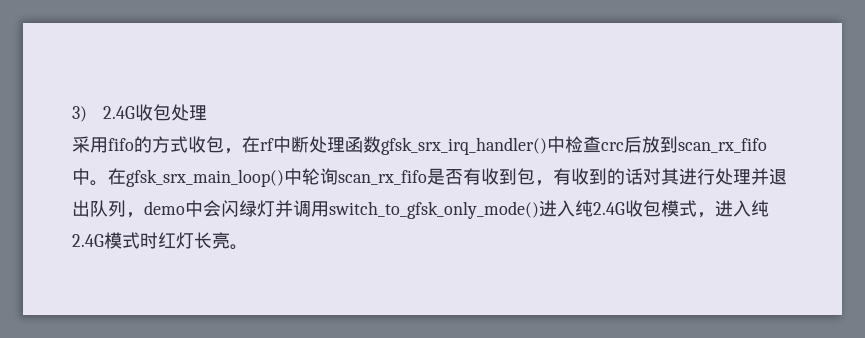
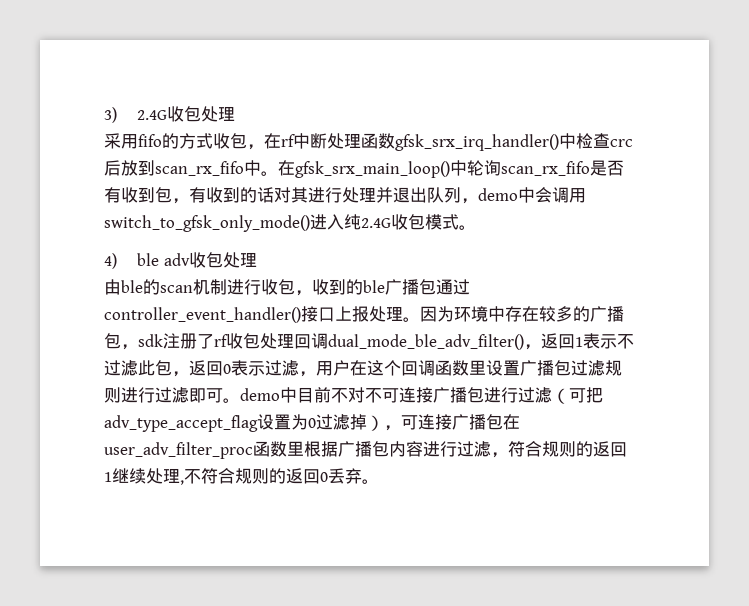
- 在gfsk_srx_main_loop()中轮询scan_rx_fifo是否有收到包，有收到的话对其进行处理并退出队列，demo中会闪绿灯并调用switch_to_gfsk_only_mode()进入纯2.4G收包模式，进入纯2.4G模式时红灯长亮。
+ 在gfsk_srx_main_loop()中轮询scan_rx_fifo是否有收到包，有收到的话对其进行处理并退出队列，demo中会调用switch_to_gfsk_only_mode()进入纯2.4G收包模式。
+ 4) ble adv收包处理
+ 由ble的scan机制进行收包，收到的ble广播包通过controller_event_handler()接口上报处理。因为环境中存在较多的广播包，sdk注册了rf收包处理回调dual_mode_ble_adv_filter()，返回1表示不过滤此包，返回0表示过滤，用户在这个回调函数里设置广播包过滤规则进行过滤即可。demo中目前不对不可连接广播包进行过滤（可把adv_type_accept_flag设置为0过滤掉），可连接广播包在user_adv_filter_proc函数里根据广播包内容进行过滤，符合规则的返回1继续处理,不符合规则的返回0丢弃。

